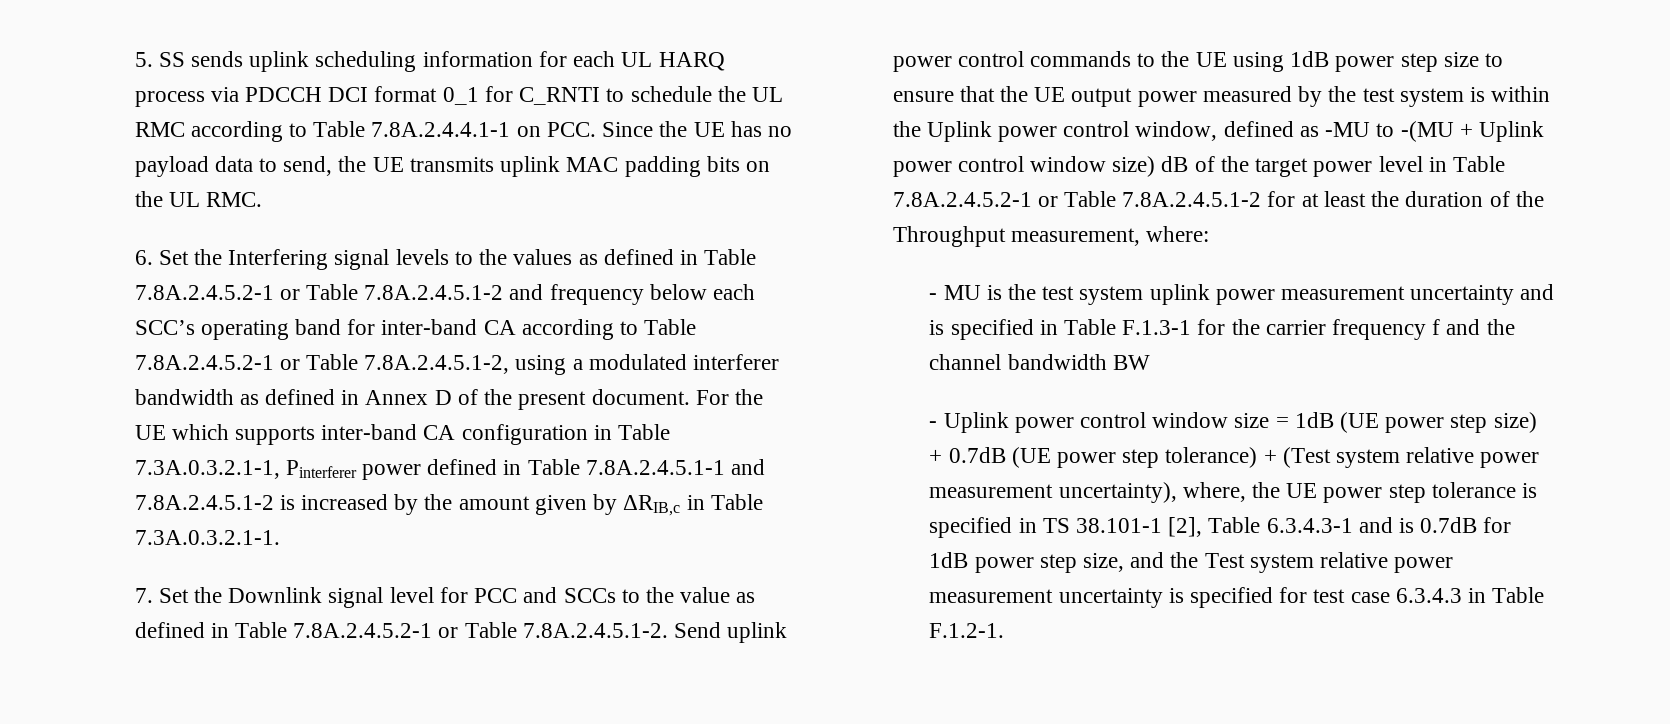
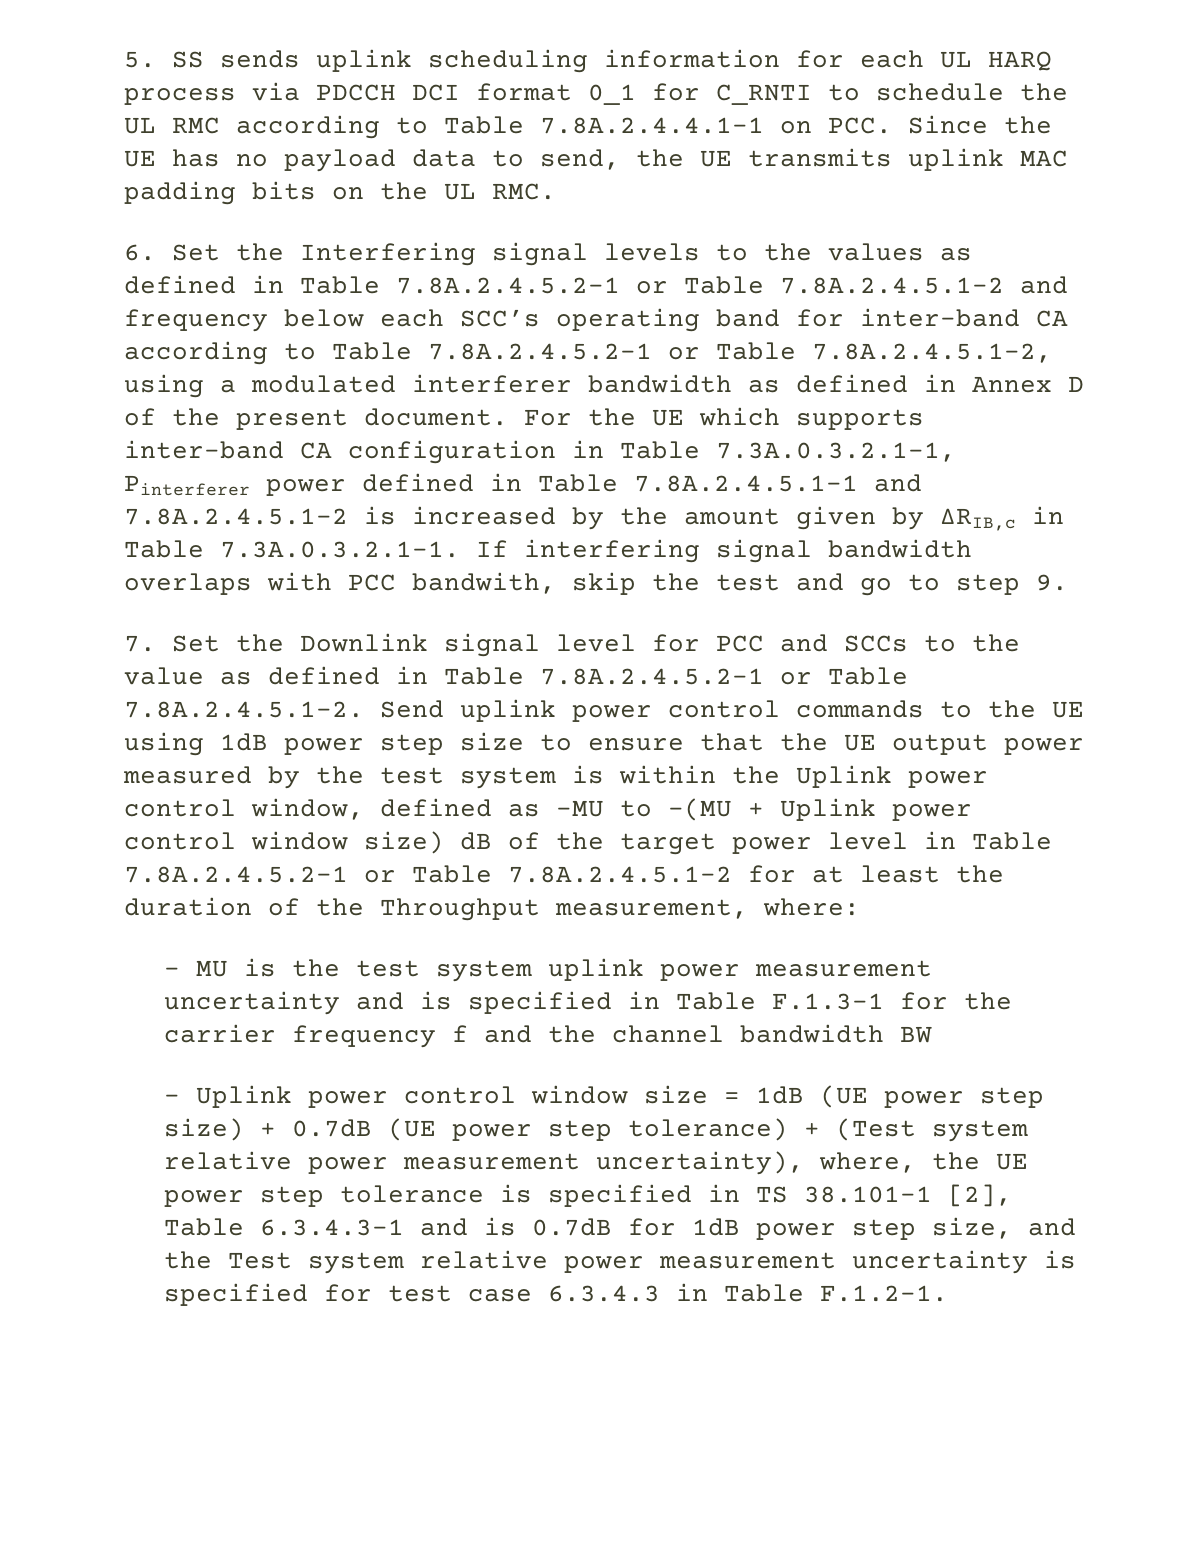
- For the UE which supports inter-band CA configuration in Table 7.3A.0.3.2.1-1, Pinterferer power defined in Table 7.8A.2.4.5.1-1 and 7.8A.2.4.5.1-2 is increased by the amount given by ΔRIB,c in Table 7.3A.0.3.2.1-1.
+ For the UE which supports inter-band CA configuration in Table 7.3A.0.3.2.1-1, Pinterferer power defined in Table 7.8A.2.4.5.1-1 and 7.8A.2.4.5.1-2 is increased by the amount given by ΔRIB,c in Table 7.3A.0.3.2.1-1. If interfering signal bandwidth overlaps with PCC bandwith, skip the test and go to step 9.

